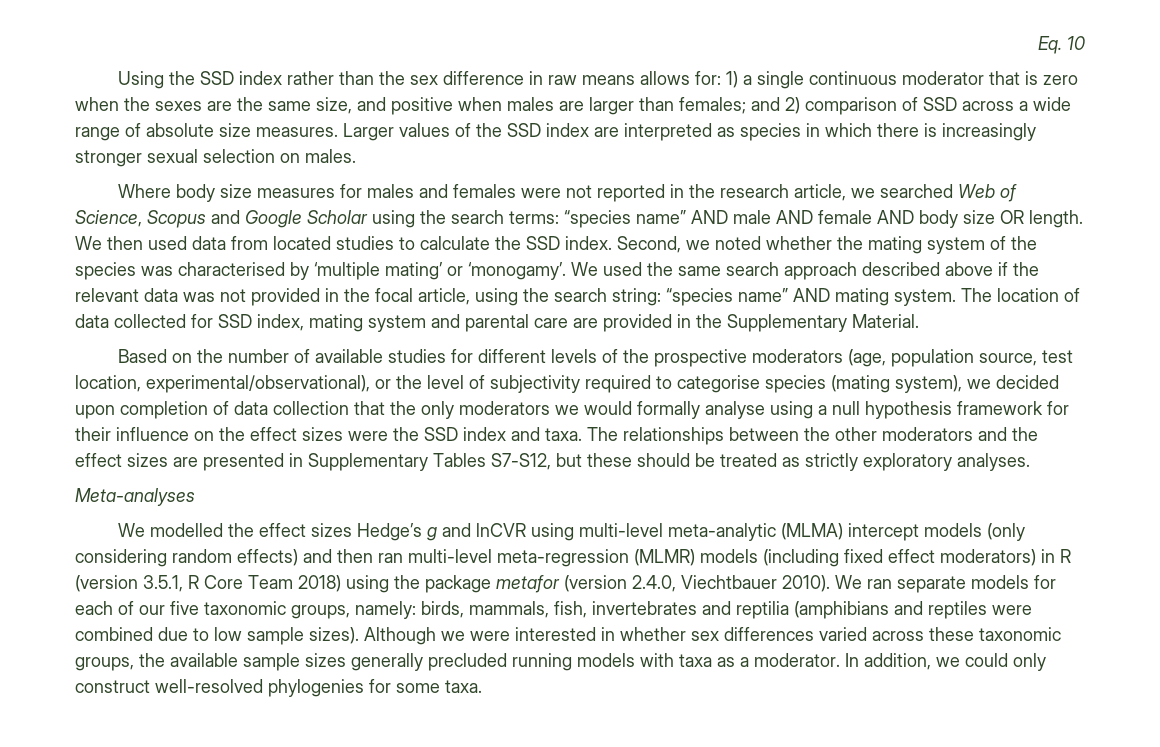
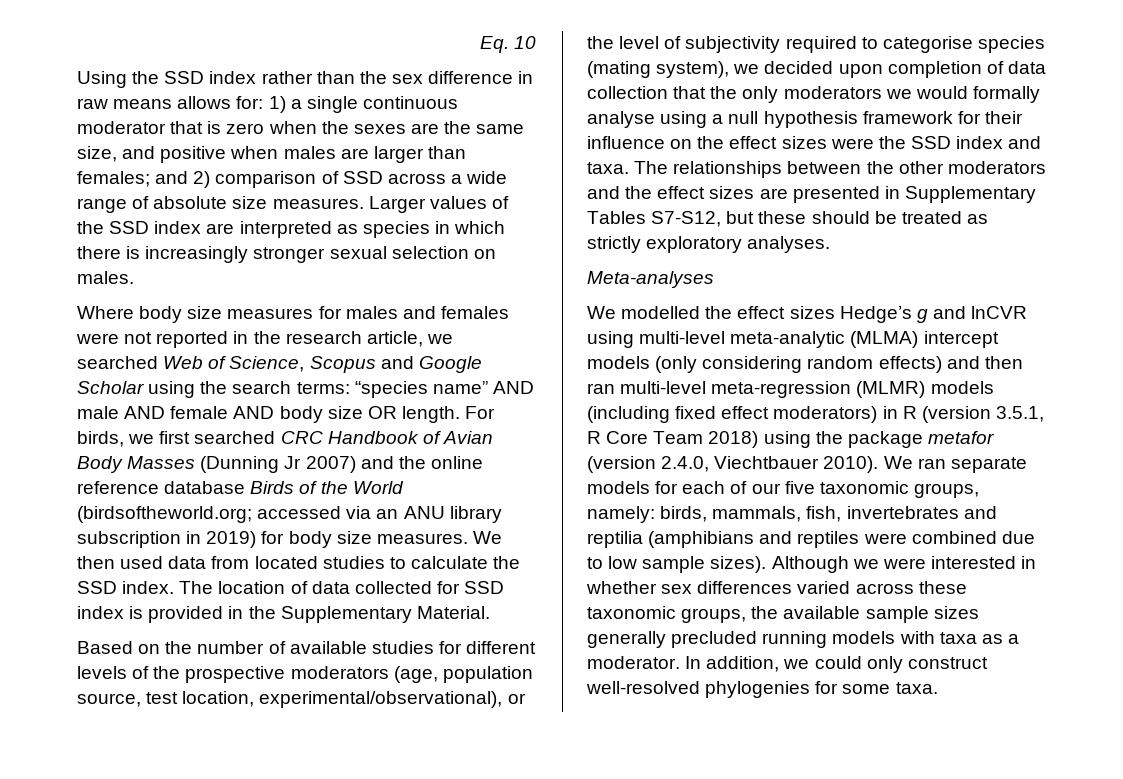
+ For birds, we first searched CRC Handbook of Avian Body Masses (Dunning Jr 2007) and the online reference database Birds of the World (birdsoftheworld.org; accessed via an ANU library subscription in 2019) for body size measures.
- Second, we noted whether the mating system of the species was characterised by ‘multiple mating’ or ‘monogamy’. We used the same search approach described above if the relevant data was not provided in the focal article, using the search string: “species name” AND mating system.
- The location of data collected for SSD index, mating system and parental care are provided in the Supplementary Material.
+ The location of data collected for SSD index is provided in the Supplementary Material.

